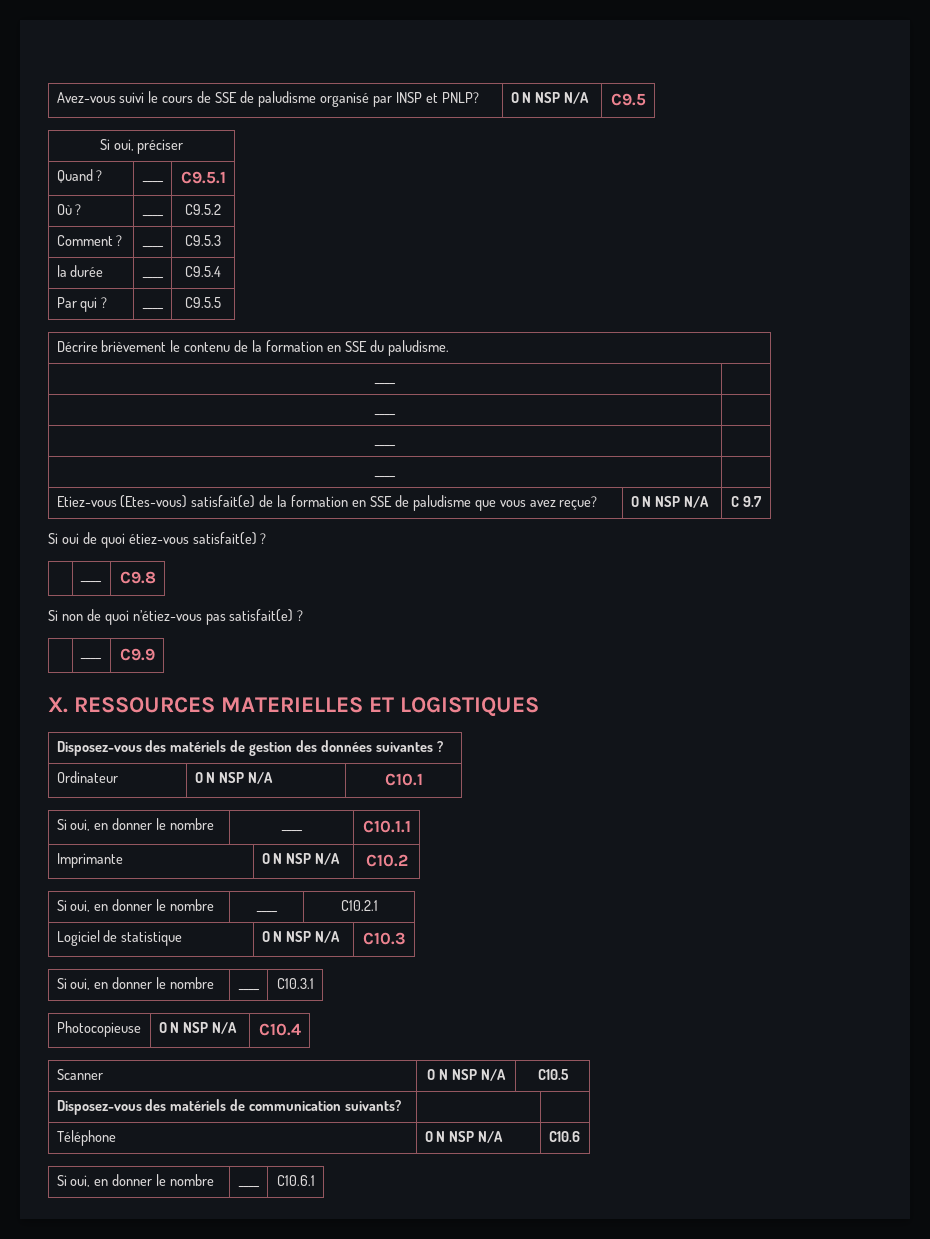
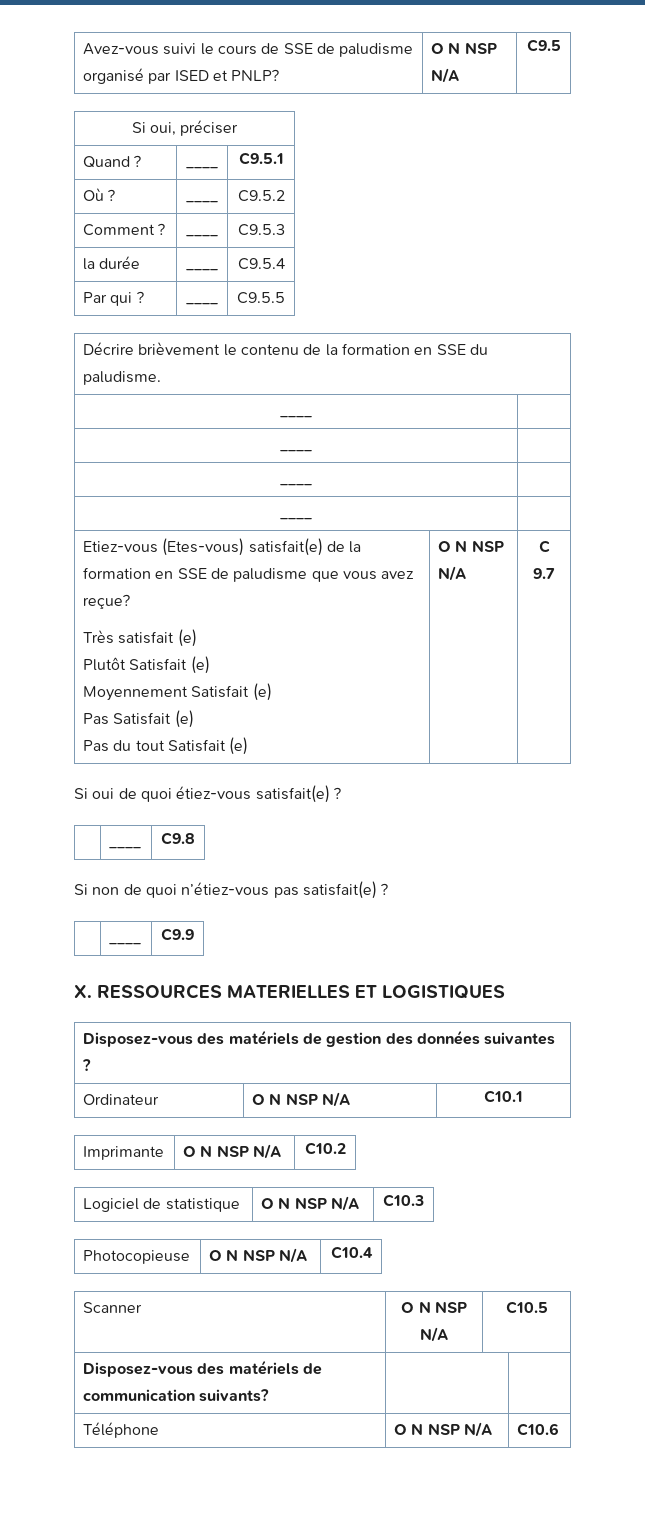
- Avez-vous suivi le cours de SSE de paludisme organisé par INSP et PNLP? | O N NSP N/A | C9.5
+ Avez-vous suivi le cours de SSE de paludisme organisé par ISED et PNLP? | O N NSP N/A | C9.5
- Etiez-vous (Etes-vous) satisfait(e) de la formation en SSE de paludisme que vous avez reçue? | O N NSP N/A | C 9.7
+ Etiez-vous (Etes-vous) satisfait(e) de la formation en SSE de paludisme que vous avez reçue?
+ Très satisfait (e)
+ Plutôt Satisfait (e)
+ Moyennement Satisfait (e)
+ Pas Satisfait (e)
+ Pas du tout Satisfait (e) | O N NSP N/A | C 9.7
- Si oui, en donner le nombre | ____ | C10.1.1
- Si oui, en donner le nombre | ____ | C10.2.1
- Si oui, en donner le nombre | ____ | C10.3.1
- Si oui, en donner le nombre | ____ | C10.6.1

